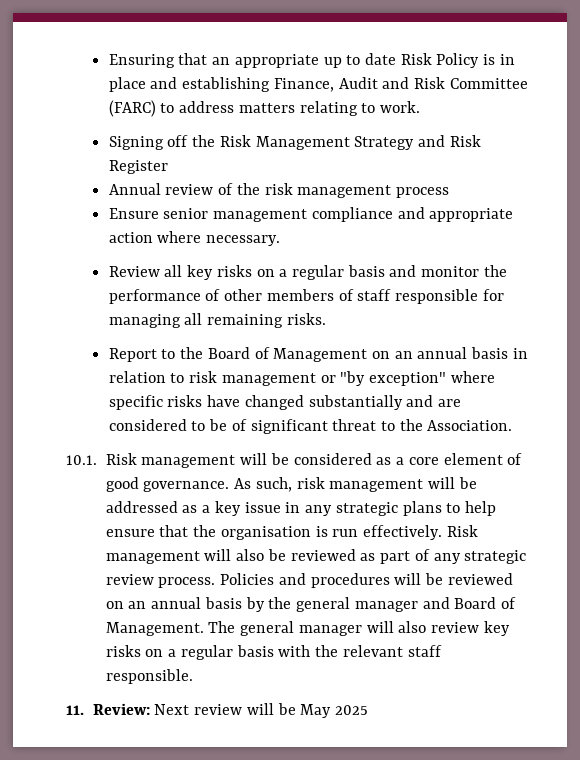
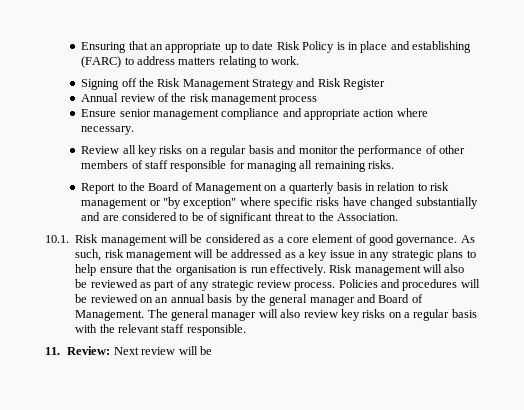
- Ensuring that an appropriate up to date Risk Policy is in place and establishing Finance, Audit and Risk Committee (FARC) to address matters relating to work.
+ Ensuring that an appropriate up to date Risk Policy is in place and establishing (FARC) to address matters relating to work.
- Report to the Board of Management on an annual basis in relation to risk management or "by exception" where specific risks have changed substantially and are considered to be of significant threat to the Association.
+ Report to the Board of Management on a quarterly basis in relation to risk management or "by exception" where specific risks have changed substantially and are considered to be of significant threat to the Association.
- 11. Review: Next review will be May 2025
+ 11. Review: Next review will be

